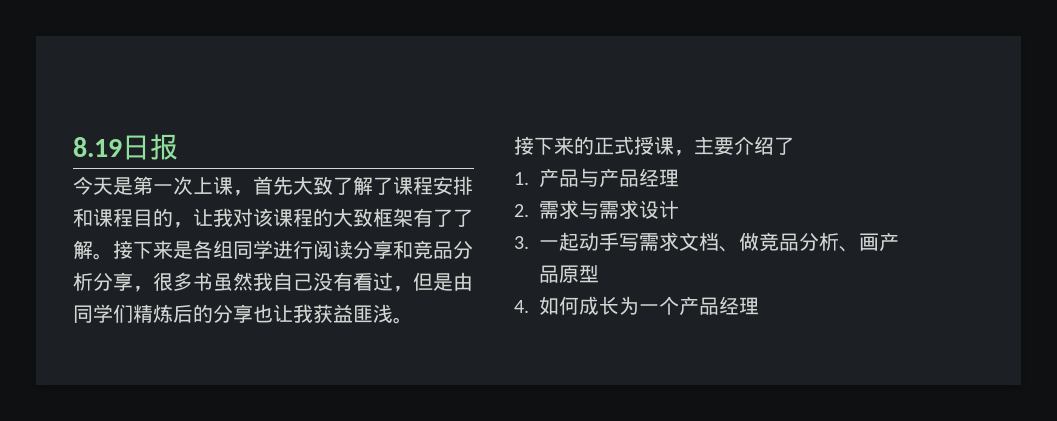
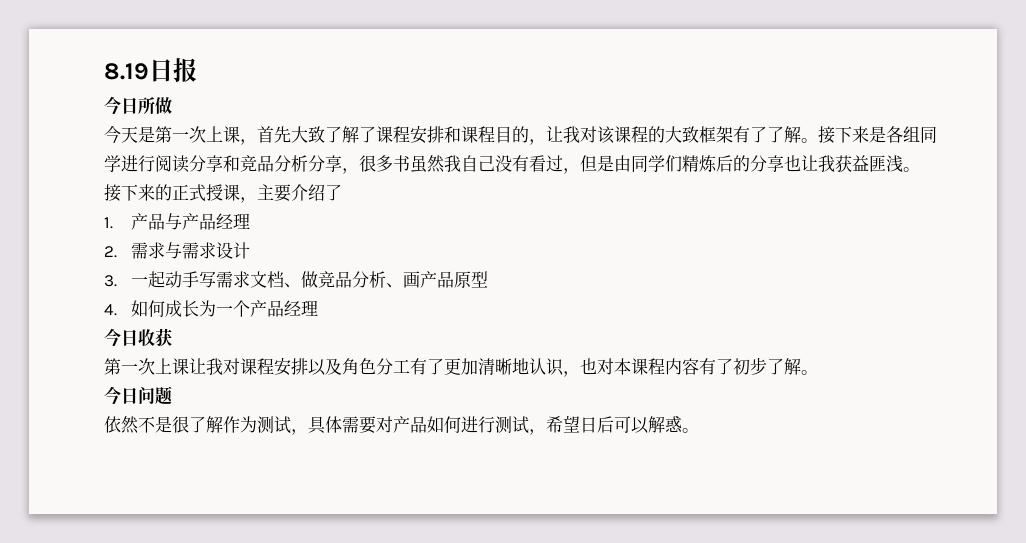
+ 今日所做
+ 今日收获
+ 第一次上课让我对课程安排以及角色分工有了更加清晰地认识，也对本课程内容有了初步了解。
+ 今日问题
+ 依然不是很了解作为测试，具体需要对产品如何进行测试，希望日后可以解惑。

